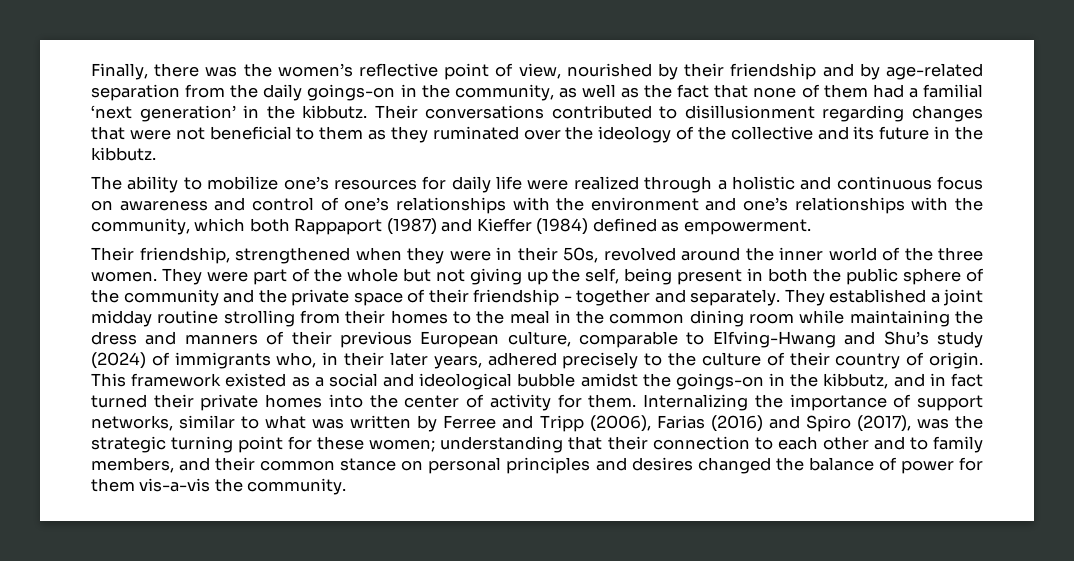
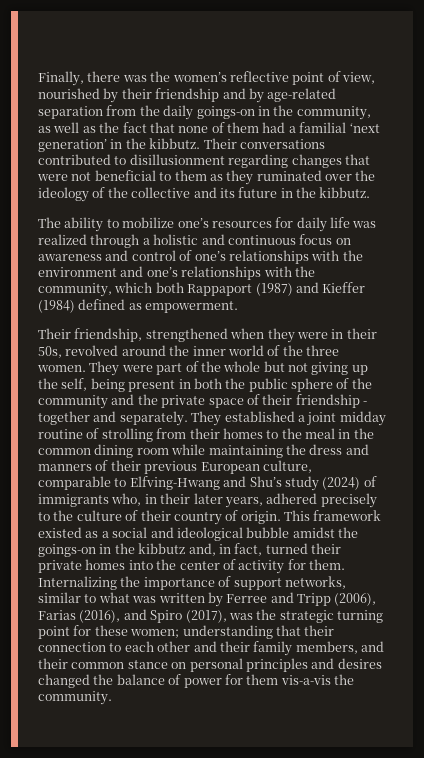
- The ability to mobilize one’s resources for daily life were realized through a holistic and continuous focus on awareness and control of one’s relationships with the environment and one’s relationships with the community, which both Rappaport (1987) and Kieffer (1984) defined as empowerment.
+ The ability to mobilize one’s resources for daily life was realized through a holistic and continuous focus on awareness and control of one’s relationships with the environment and one’s relationships with the community, which both Rappaport (1987) and Kieffer (1984) defined as empowerment.
- They established a joint midday routine strolling from their homes to the meal in the common dining room while maintaining the dress and manners of their previous European culture, comparable to Elfving-Hwang and Shu’s study (2024) of immigrants who, in their later years, adhered precisely to the culture of their country of origin.
+ They established a joint midday routine of strolling from their homes to the meal in the common dining room while maintaining the dress and manners of their previous European culture, comparable to Elfving-Hwang and Shu’s study (2024) of immigrants who, in their later years, adhered precisely to the culture of their country of origin.
- This framework existed as a social and ideological bubble amidst the goings-on in the kibbutz, and in fact turned their private homes into the center of activity for them.
+ This framework existed as a social and ideological bubble amidst the goings-on in the kibbutz and, in fact, turned their private homes into the center of activity for them.
- Internalizing the importance of support networks, similar to what was written by Ferree and Tripp (2006), Farias (2016) and Spiro (2017), was the strategic turning point for these women; understanding that their connection to each other and to family members, and their common stance on personal principles and desires changed the balance of power for them vis-a-vis the community.
+ Internalizing the importance of support networks, similar to what was written by Ferree and Tripp (2006), Farias (2016), and Spiro (2017), was the strategic turning point for these women; understanding that their connection to each other and their family members, and their common stance on personal principles and desires changed the balance of power for them vis-a-vis the community.

